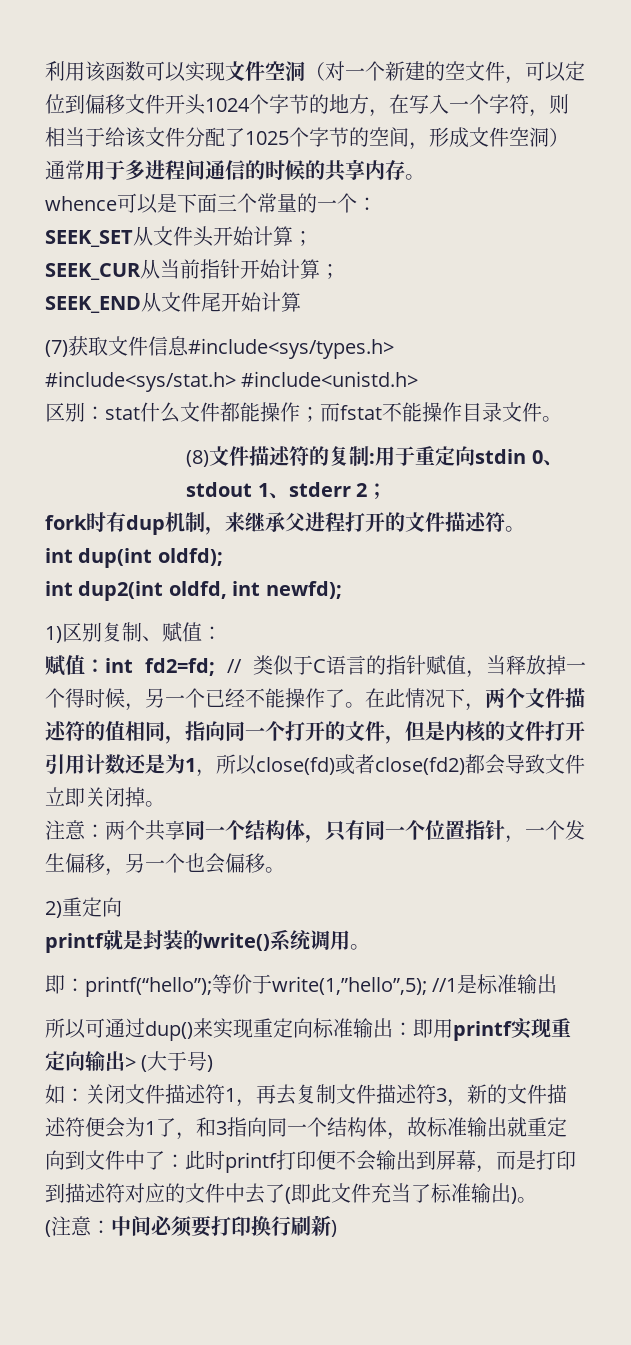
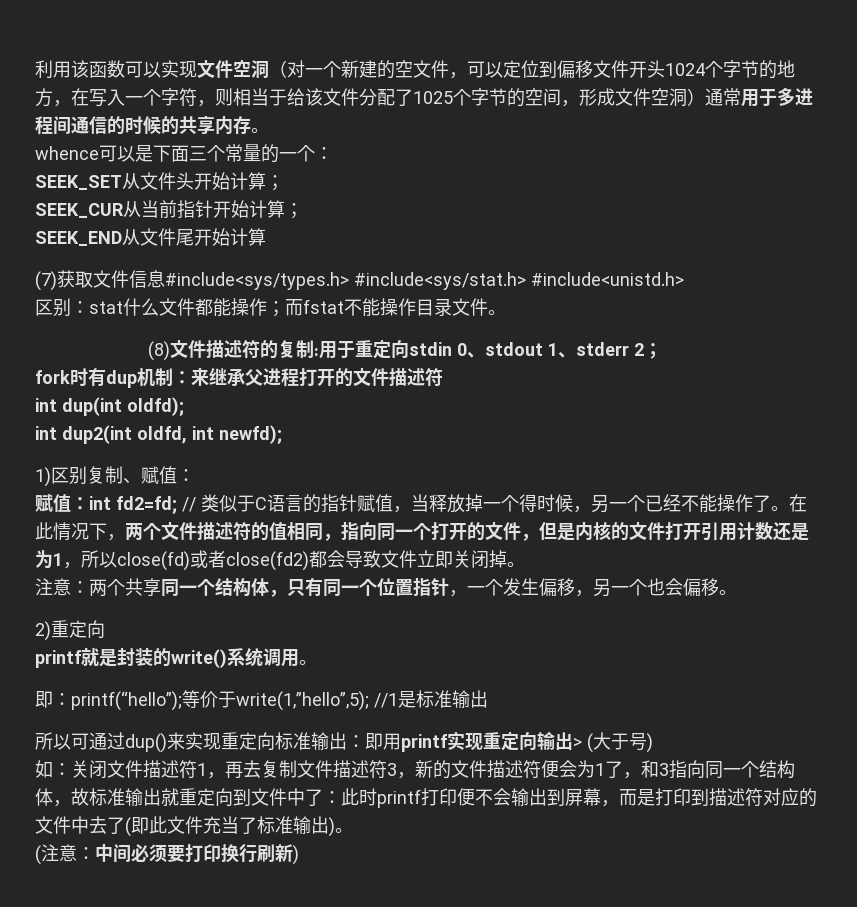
- fork时有dup机制，来继承父进程打开的文件描述符。
+ fork时有dup机制：来继承父进程打开的文件描述符

